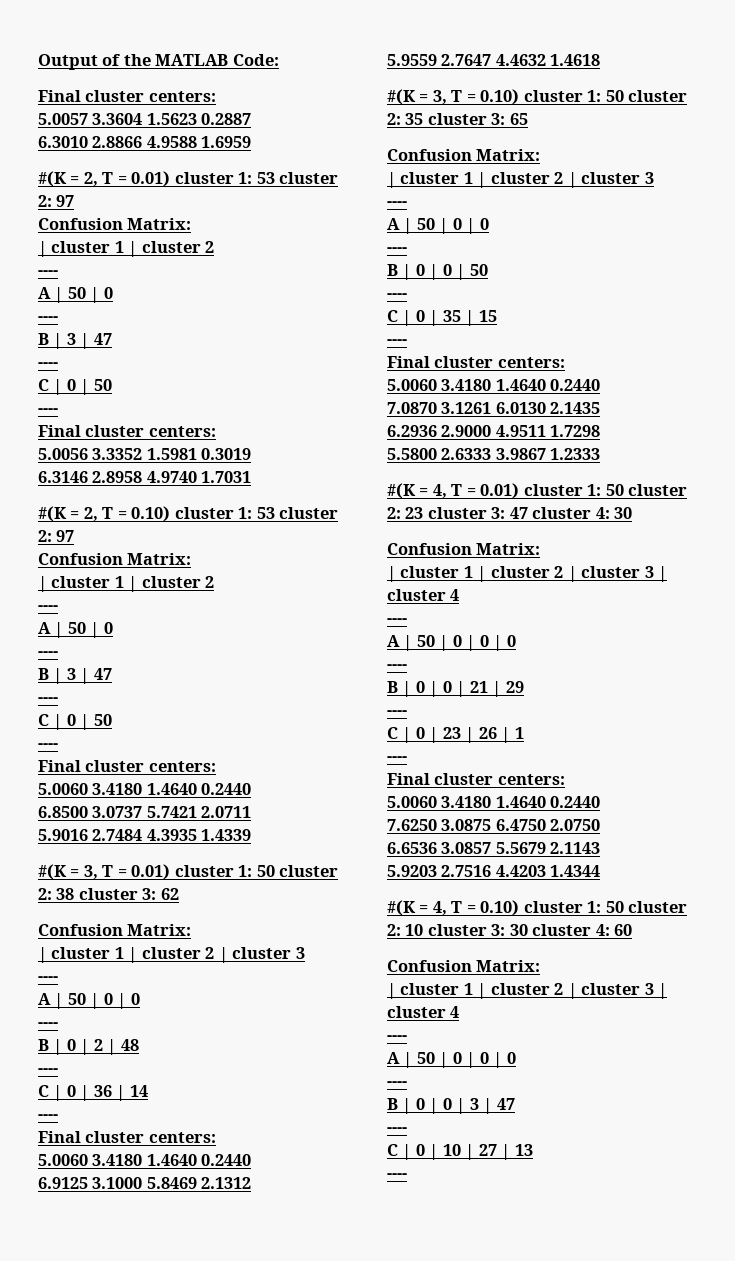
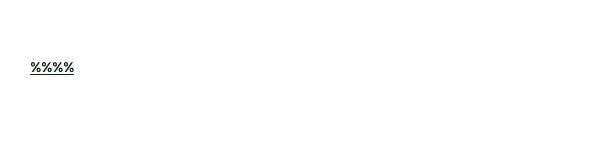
- Output of the MATLAB Code:
- Final cluster centers:
- 5.0057 3.3604 1.5623 0.2887
- 6.3010 2.8866 4.9588 1.6959
- #(K = 2, T = 0.01) cluster 1: 53 cluster 2: 97
- Confusion Matrix:
- | cluster 1 | cluster 2
- ----
- A | 50 | 0
- ----
- B | 3 | 47
- ----
- C | 0 | 50
- ----
- Final cluster centers:
- 5.0056 3.3352 1.5981 0.3019
- 6.3146 2.8958 4.9740 1.7031
- #(K = 2, T = 0.10) cluster 1: 53 cluster 2: 97
- Confusion Matrix:
- | cluster 1 | cluster 2
- ----
- A | 50 | 0
- ----
- B | 3 | 47
- ----
- C | 0 | 50
- ----
- Final cluster centers:
- 5.0060 3.4180 1.4640 0.2440
- 6.8500 3.0737 5.7421 2.0711
- 5.9016 2.7484 4.3935 1.4339
- #(K = 3, T = 0.01) cluster 1: 50 cluster 2: 38 cluster 3: 62
- Confusion Matrix:
- | cluster 1 | cluster 2 | cluster 3
- ----
- A | 50 | 0 | 0
- ----
- B | 0 | 2 | 48
- ----
- C | 0 | 36 | 14
- ----
- Final cluster centers:
- 5.0060 3.4180 1.4640 0.2440
- 6.9125 3.1000 5.8469 2.1312
- 5.9559 2.7647 4.4632 1.4618
- #(K = 3, T = 0.10) cluster 1: 50 cluster 2: 35 cluster 3: 65
- Confusion Matrix:
- | cluster 1 | cluster 2 | cluster 3
- ----
- A | 50 | 0 | 0
- ----
- B | 0 | 0 | 50
- ----
- C | 0 | 35 | 15
- ----
- Final cluster centers:
- 5.0060 3.4180 1.4640 0.2440
- 7.0870 3.1261 6.0130 2.1435
- 6.2936 2.9000 4.9511 1.7298
- 5.5800 2.6333 3.9867 1.2333
- #(K = 4, T = 0.01) cluster 1: 50 cluster 2: 23 cluster 3: 47 cluster 4: 30
- Confusion Matrix:
- | cluster 1 | cluster 2 | cluster 3 | cluster 4
- ----
- A | 50 | 0 | 0 | 0
- ----
- B | 0 | 0 | 21 | 29
- ----
- C | 0 | 23 | 26 | 1
- ----
- Final cluster centers:
- 5.0060 3.4180 1.4640 0.2440
- 7.6250 3.0875 6.4750 2.0750
- 6.6536 3.0857 5.5679 2.1143
- 5.9203 2.7516 4.4203 1.4344
- #(K = 4, T = 0.10) cluster 1: 50 cluster 2: 10 cluster 3: 30 cluster 4: 60
- Confusion Matrix:
- | cluster 1 | cluster 2 | cluster 3 | cluster 4
- ----
- A | 50 | 0 | 0 | 0
- ----
- B | 0 | 0 | 3 | 47
- ----
- C | 0 | 10 | 27 | 13
- ----
+ %%%%

